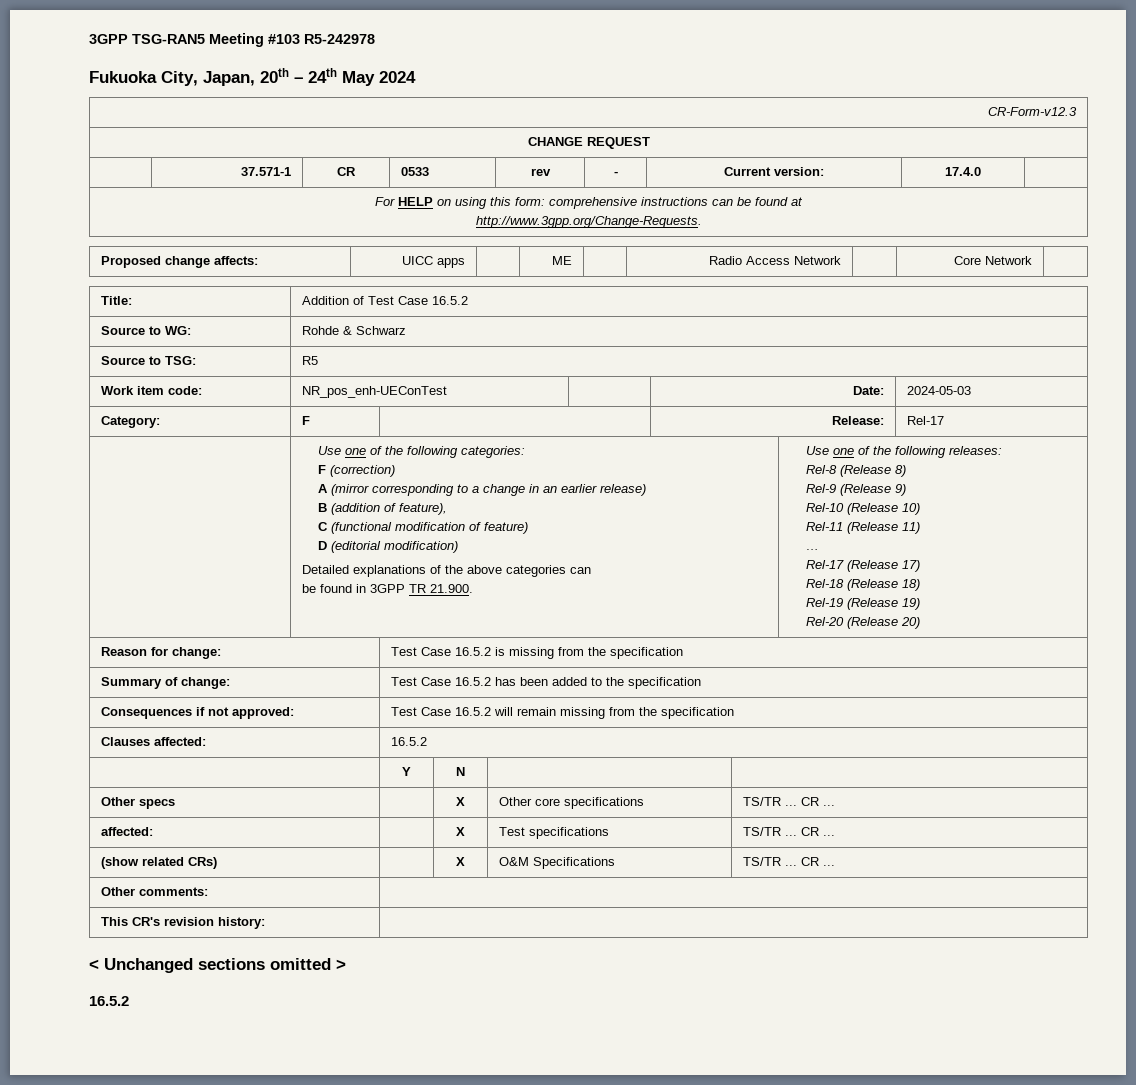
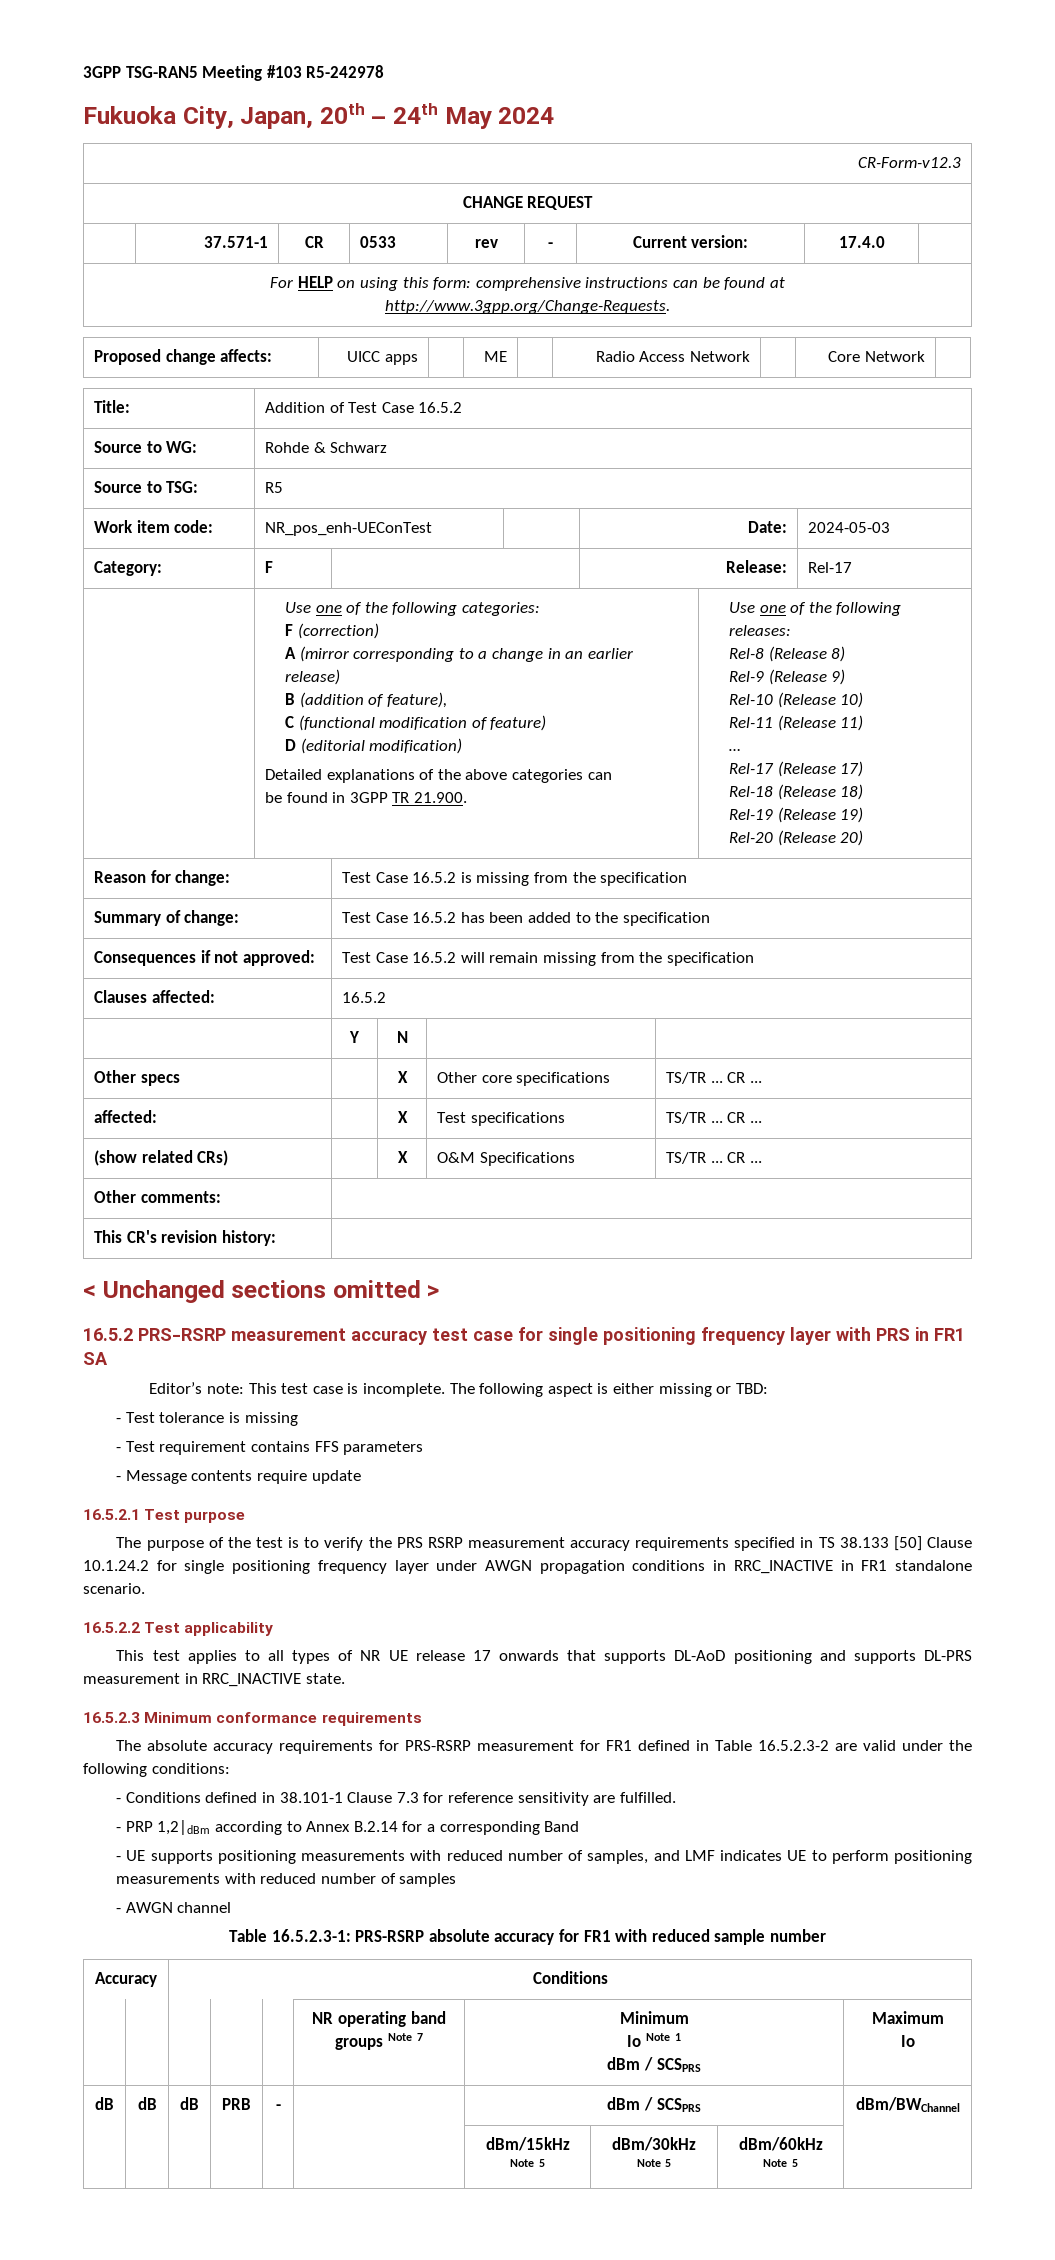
  < Unchanged sections omitted >
- 16.5.2
+ 16.5.2 PRS-RSRP measurement accuracy test case for single positioning frequency layer with PRS in FR1 SA
+ Editor’s note: This test case is incomplete. The following aspect is either missing or TBD:
+ - Test tolerance is missing
+ - Test requirement contains FFS parameters
+ - Message contents require update
+ 16.5.2.1 Test purpose
+ The purpose of the test is to verify the PRS RSRP measurement accuracy requirements specified in TS 38.133 [50] Clause 10.1.24.2 for single positioning frequency layer under AWGN propagation conditions in RRC_INACTIVE in FR1 standalone scenario.
+ 16.5.2.2 Test applicability
+ This test applies to all types of NR UE release 17 onwards that supports DL-AoD positioning and supports DL-PRS measurement in RRC_INACTIVE state.
+ 16.5.2.3 Minimum conformance requirements
+ The absolute accuracy requirements for PRS-RSRP measurement for FR1 defined in Table 16.5.2.3-2 are valid under the following conditions:
+ - Conditions defined in 38.101-1 Clause 7.3 for reference sensitivity are fulfilled.
+ - PRP 1,2|dBm according to Annex B.2.14 for a corresponding Band
+ - UE supports positioning measurements with reduced number of samples, and LMF indicates UE to perform positioning measurements with reduced number of samples
+ - AWGN channel
+ Table 16.5.2.3-1: PRS-RSRP absolute accuracy for FR1 with reduced sample number
+ Accuracy | Conditions
+ | | | | | NR operating band groups Note 7 | Minimum
+ Io Note 1
+ dBm / SCSPRS | Maximum
+ Io
+ dB | dB | dB | PRB | - | | dBm / SCSPRS | dBm/BWChannel
+ | | | | | | dBm/15kHz Note 5 | dBm/30kHz Note 5 | dBm/60kHz Note 5 |

